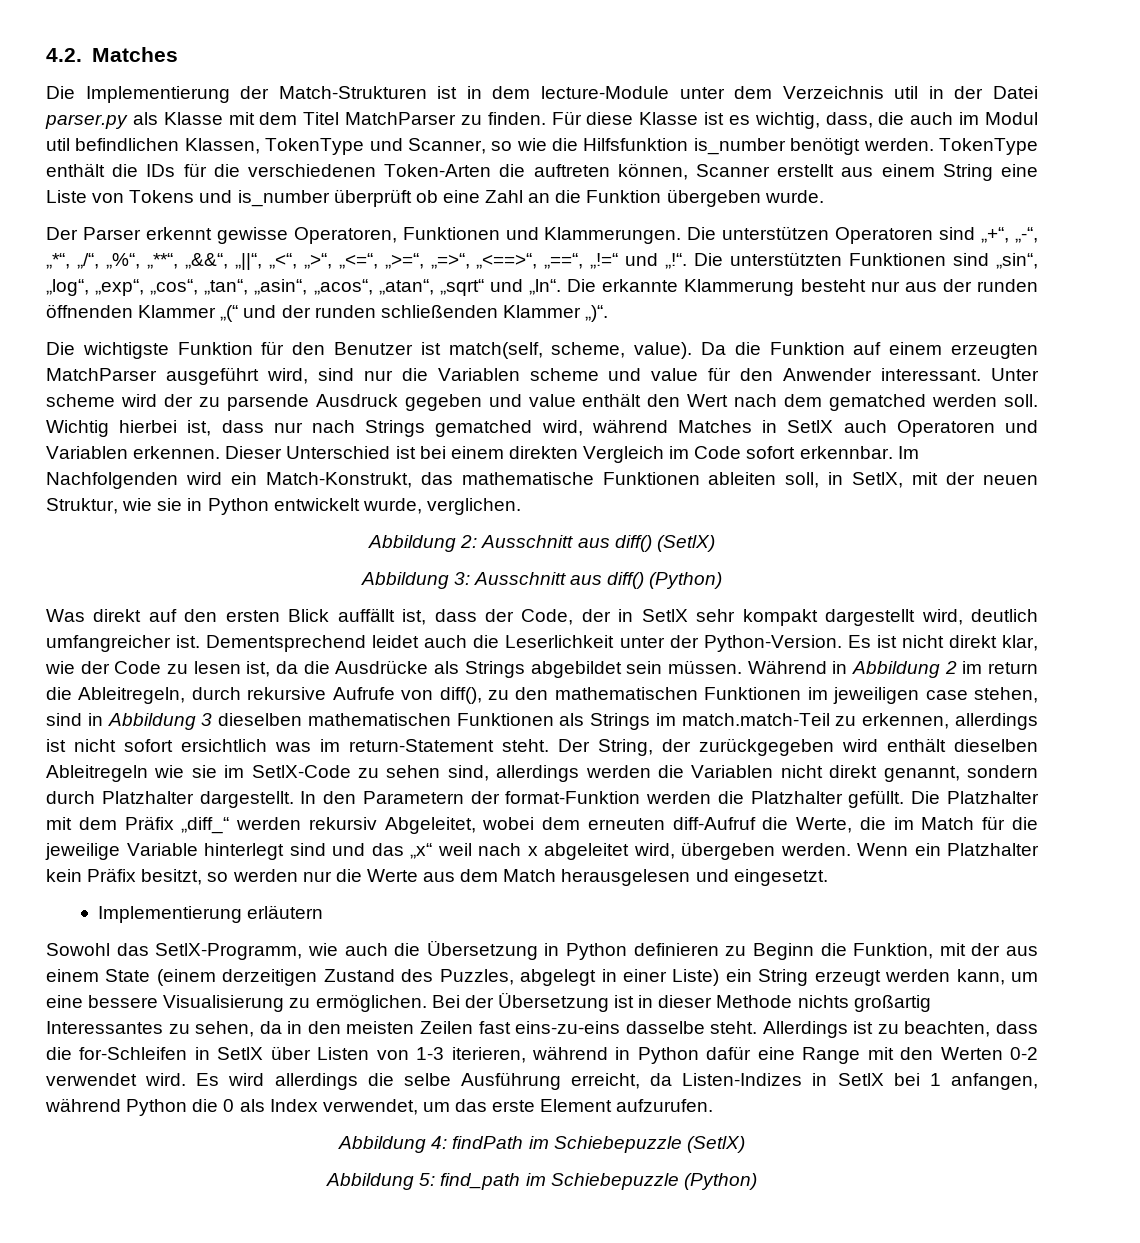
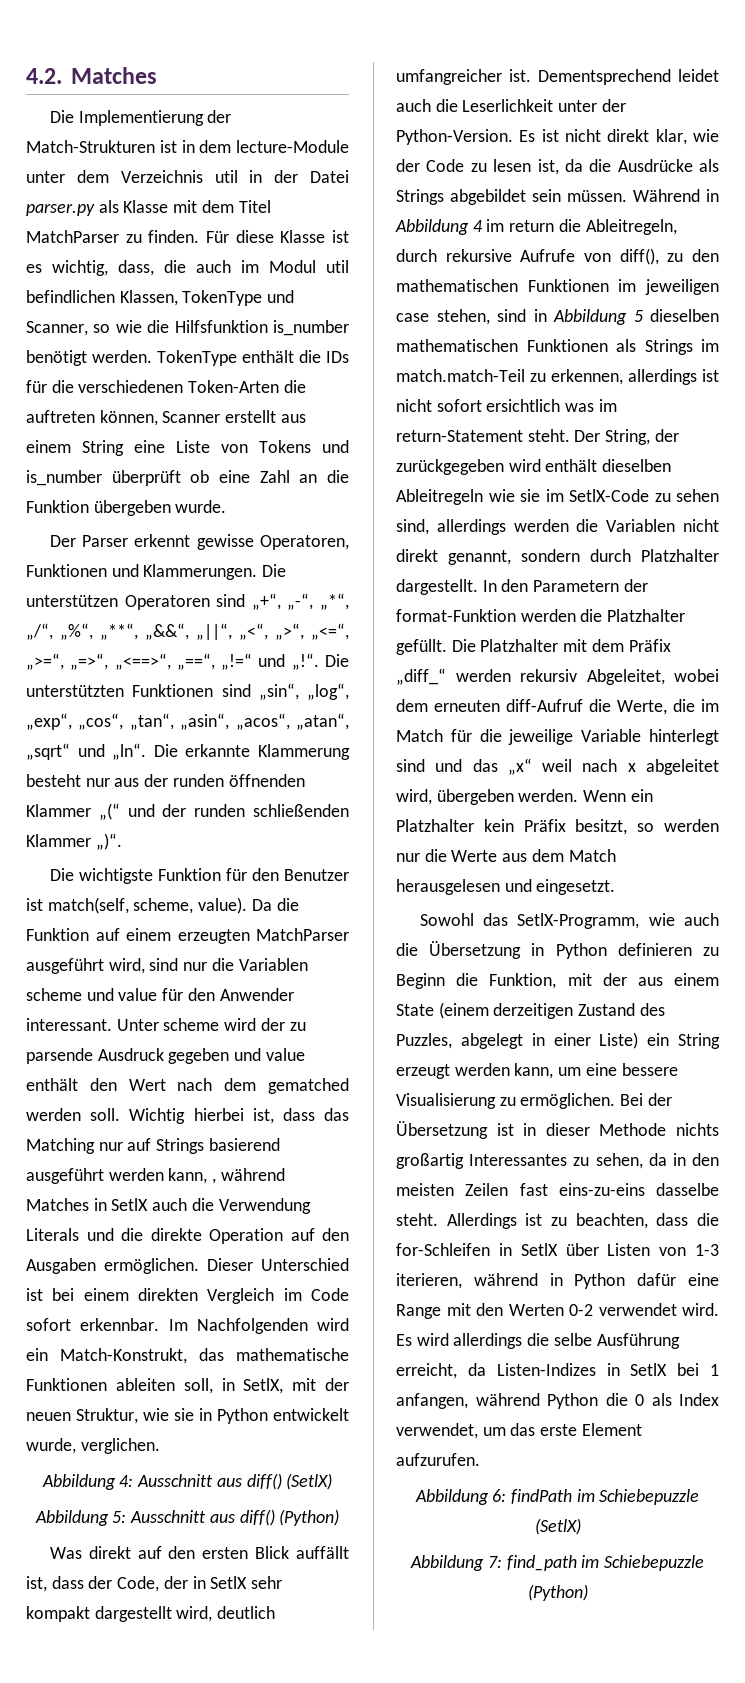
- Wichtig hierbei ist, dass nur nach Strings gematched wird, während Matches in SetlX auch Operatoren und Variablen erkennen.
+ Wichtig hierbei ist, dass das Matching nur auf Strings basierend ausgeführt werden kann, , während Matches in SetlX auch die Verwendung Literals und die direkte Operation auf den Ausgaben ermöglichen.
- Abbildung 2: Ausschnitt aus diff() (SetlX)
+ Abbildung 4: Ausschnitt aus diff() (SetlX)
- Abbildung 3: Ausschnitt aus diff() (Python)
+ Abbildung 5: Ausschnitt aus diff() (Python)
- Während in Abbildung 2 im return die Ableitregeln, durch rekursive Aufrufe von diff(), zu den mathematischen Funktionen im jeweiligen case stehen, sind in Abbildung 3 dieselben mathematischen Funktionen als Strings im match.match-Teil zu erkennen, allerdings ist nicht sofort ersichtlich was im return-Statement steht.
+ Während in Abbildung 4 im return die Ableitregeln, durch rekursive Aufrufe von diff(), zu den mathematischen Funktionen im jeweiligen case stehen, sind in Abbildung 5 dieselben mathematischen Funktionen als Strings im match.match-Teil zu erkennen, allerdings ist nicht sofort ersichtlich was im return-Statement steht.
- Implementierung erläutern
- Abbildung 4: findPath im Schiebepuzzle (SetlX)
+ Abbildung 6: findPath im Schiebepuzzle (SetlX)
- Abbildung 5: find_path im Schiebepuzzle (Python)
+ Abbildung 7: find_path im Schiebepuzzle (Python)

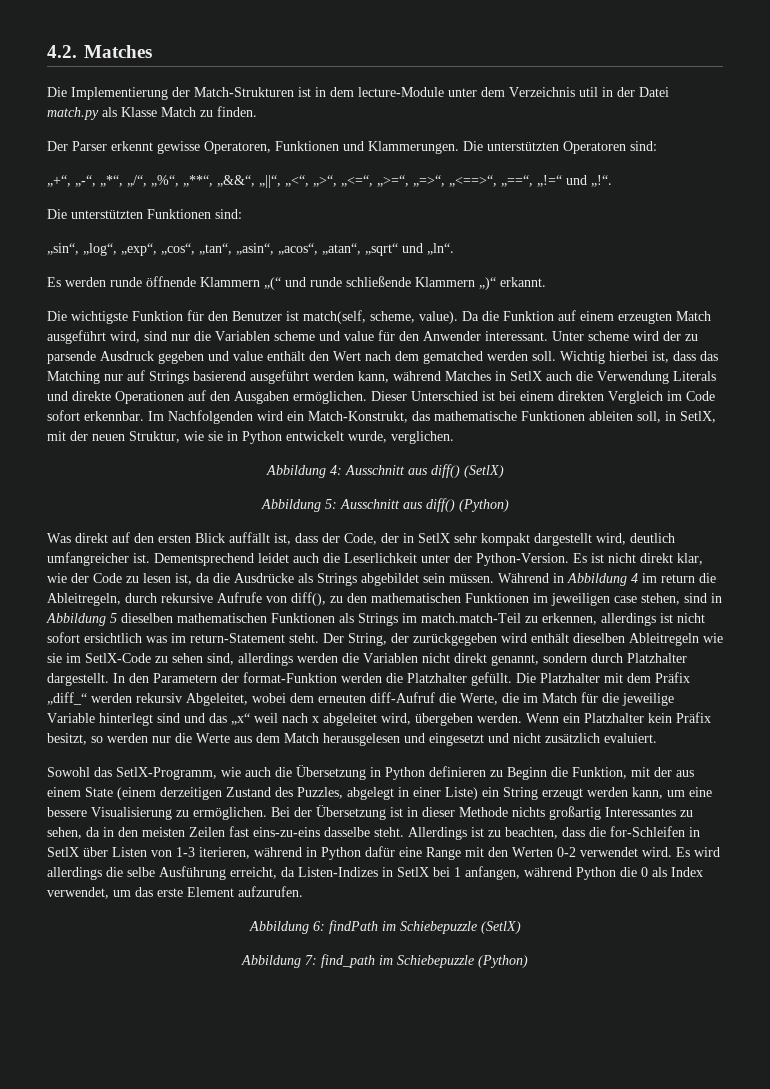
- Die Implementierung der Match-Strukturen ist in dem lecture-Module unter dem Verzeichnis util in der Datei parser.py als Klasse mit dem Titel MatchParser zu finden. Für diese Klasse ist es wichtig, dass, die auch im Modul util befindlichen Klassen, TokenType und Scanner, so wie die Hilfsfunktion is_number benötigt werden. TokenType enthält die IDs für die verschiedenen Token-Arten die auftreten können, Scanner erstellt aus einem String eine Liste von Tokens und is_number überprüft ob eine Zahl an die Funktion übergeben wurde.
+ Die Implementierung der Match-Strukturen ist in dem lecture-Module unter dem Verzeichnis util in der Datei match.py als Klasse Match zu finden.
- Die unterstützen Operatoren sind „+“, „-“, „*“, „/“, „%“, „**“, „&&“, „||“, „<“, „>“, „<=“, „>=“, „=>“, „<==>“, „==“, „!=“ und „!“. Die unterstützten Funktionen sind „sin“, „log“, „exp“, „cos“, „tan“, „asin“, „acos“, „atan“, „sqrt“ und „ln“. Die erkannte Klammerung besteht nur aus der runden öffnenden Klammer „(“ und der runden schließenden Klammer „)“.
+ Die unterstützten Operatoren sind:
+ „+“, „-“, „*“, „/“, „%“, „**“, „&&“, „||“, „<“, „>“, „<=“, „>=“, „=>“, „<==>“, „==“, „!=“ und „!“.
+ Die unterstützten Funktionen sind:
+ „sin“, „log“, „exp“, „cos“, „tan“, „asin“, „acos“, „atan“, „sqrt“ und „ln“.
+ Es werden runde öffnende Klammern „(“ und runde schließende Klammern „)“ erkannt.
- Da die Funktion auf einem erzeugten MatchParser ausgeführt wird, sind nur die Variablen scheme und value für den Anwender interessant.
+ Da die Funktion auf einem erzeugten Match ausgeführt wird, sind nur die Variablen scheme und value für den Anwender interessant.
- Wichtig hierbei ist, dass das Matching nur auf Strings basierend ausgeführt werden kann, , während Matches in SetlX auch die Verwendung Literals und die direkte Operation auf den Ausgaben ermöglichen.
+ Wichtig hierbei ist, dass das Matching nur auf Strings basierend ausgeführt werden kann, während Matches in SetlX auch die Verwendung Literals und direkte Operationen auf den Ausgaben ermöglichen.
- Wenn ein Platzhalter kein Präfix besitzt, so werden nur die Werte aus dem Match herausgelesen und eingesetzt.
+ Wenn ein Platzhalter kein Präfix besitzt, so werden nur die Werte aus dem Match herausgelesen und eingesetzt und nicht zusätzlich evaluiert.

